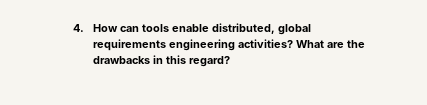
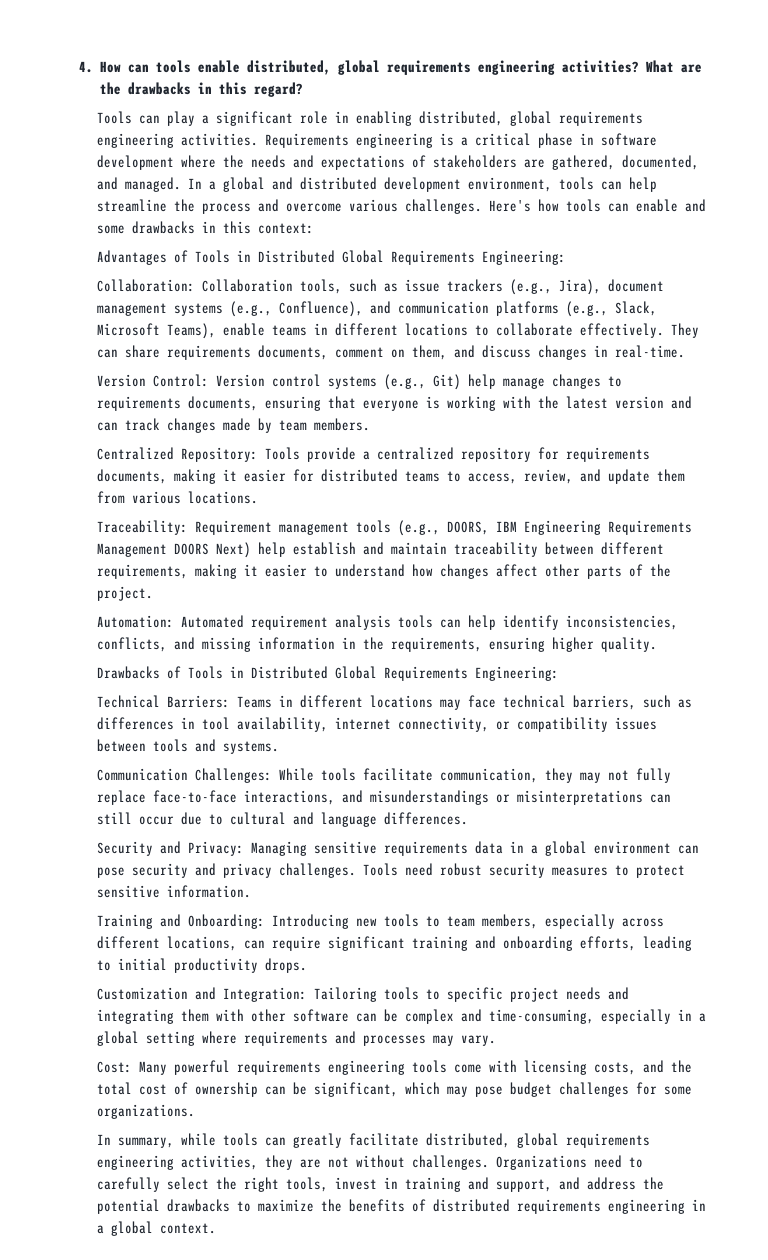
+ Tools can play a significant role in enabling distributed, global requirements engineering activities. Requirements engineering is a critical phase in software development where the needs and expectations of stakeholders are gathered, documented, and managed. In a global and distributed development environment, tools can help streamline the process and overcome various challenges. Here's how tools can enable and some drawbacks in this context:
+ Advantages of Tools in Distributed Global Requirements Engineering:
+ Collaboration: Collaboration tools, such as issue trackers (e.g., Jira), document management systems (e.g., Confluence), and communication platforms (e.g., Slack, Microsoft Teams), enable teams in different locations to collaborate effectively. They can share requirements documents, comment on them, and discuss changes in real-time.
+ Version Control: Version control systems (e.g., Git) help manage changes to requirements documents, ensuring that everyone is working with the latest version and can track changes made by team members.
+ Centralized Repository: Tools provide a centralized repository for requirements documents, making it easier for distributed teams to access, review, and update them from various locations.
+ Traceability: Requirement management tools (e.g., DOORS, IBM Engineering Requirements Management DOORS Next) help establish and maintain traceability between different requirements, making it easier to understand how changes affect other parts of the project.
+ Automation: Automated requirement analysis tools can help identify inconsistencies, conflicts, and missing information in the requirements, ensuring higher quality.
+ Drawbacks of Tools in Distributed Global Requirements Engineering:
+ Technical Barriers: Teams in different locations may face technical barriers, such as differences in tool availability, internet connectivity, or compatibility issues between tools and systems.
+ Communication Challenges: While tools facilitate communication, they may not fully replace face-to-face interactions, and misunderstandings or misinterpretations can still occur due to cultural and language differences.
+ Security and Privacy: Managing sensitive requirements data in a global environment can pose security and privacy challenges. Tools need robust security measures to protect sensitive information.
+ Training and Onboarding: Introducing new tools to team members, especially across different locations, can require significant training and onboarding efforts, leading to initial productivity drops.
+ Customization and Integration: Tailoring tools to specific project needs and integrating them with other software can be complex and time-consuming, especially in a global setting where requirements and processes may vary.
+ Cost: Many powerful requirements engineering tools come with licensing costs, and the total cost of ownership can be significant, which may pose budget challenges for some organizations.
+ In summary, while tools can greatly facilitate distributed, global requirements engineering activities, they are not without challenges. Organizations need to carefully select the right tools, invest in training and support, and address the potential drawbacks to maximize the benefits of distributed requirements engineering in a global context.

